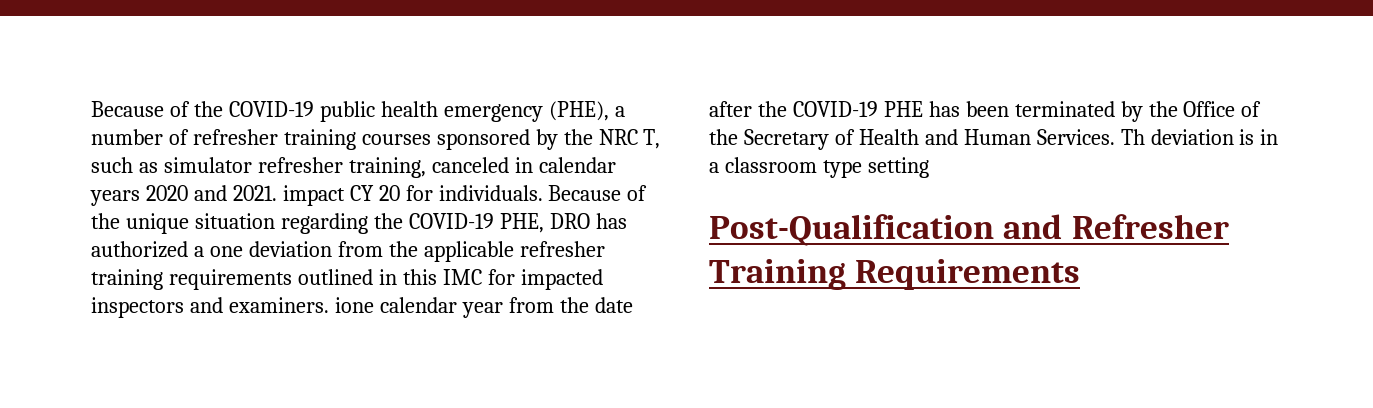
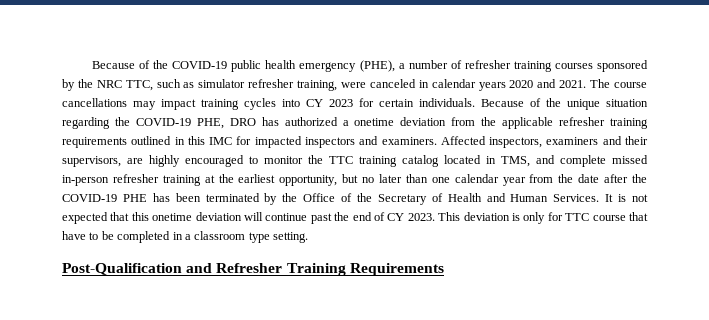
- Because of the COVID-19 public health emergency (PHE), a number of refresher training courses sponsored by the NRC T, such as simulator refresher training, canceled in calendar years 2020 and 2021. impact CY 20 for individuals.
+ Because of the COVID-19 public health emergency (PHE), a number of refresher training courses sponsored by the NRC TTC, such as simulator refresher training, were canceled in calendar years 2020 and 2021. The course cancellations may impact training cycles into CY 2023 for certain individuals.
- Because of the unique situation regarding the COVID-19 PHE, DRO has authorized a one deviation from the applicable refresher training requirements outlined in this IMC for impacted inspectors and examiners. ione calendar year from the date after the COVID-19 PHE has been terminated by the Office of the Secretary of Health and Human Services.
+ Because of the unique situation regarding the COVID-19 PHE, DRO has authorized a onetime deviation from the applicable refresher training requirements outlined in this IMC for impacted inspectors and examiners. Affected inspectors, examiners and their supervisors, are highly encouraged to monitor the TTC training catalog located in TMS, and complete missed in-person refresher training at the earliest opportunity, but no later than one calendar year from the date after the COVID-19 PHE has been terminated by the Office of the Secretary of Health and Human Services.
- Th deviation is in a classroom type setting
+ It is not expected that this onetime deviation will continue past the end of CY 2023. This deviation is only for TTC course that have to be completed in a classroom type setting.

